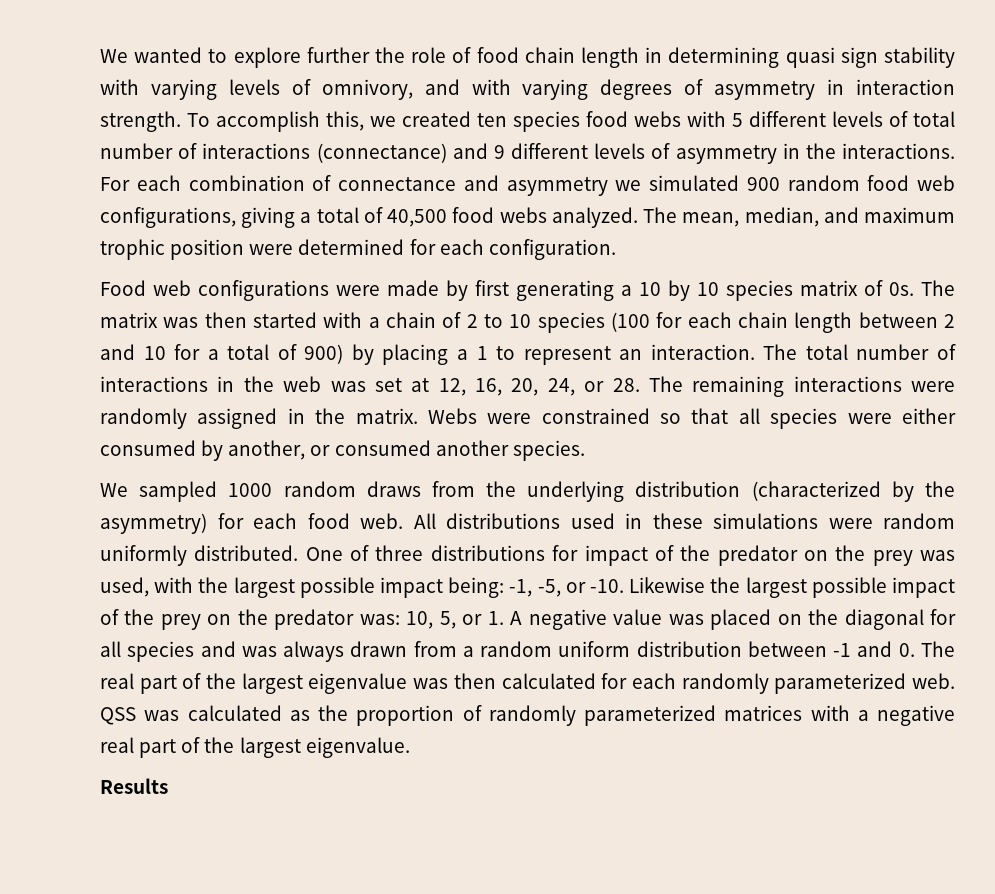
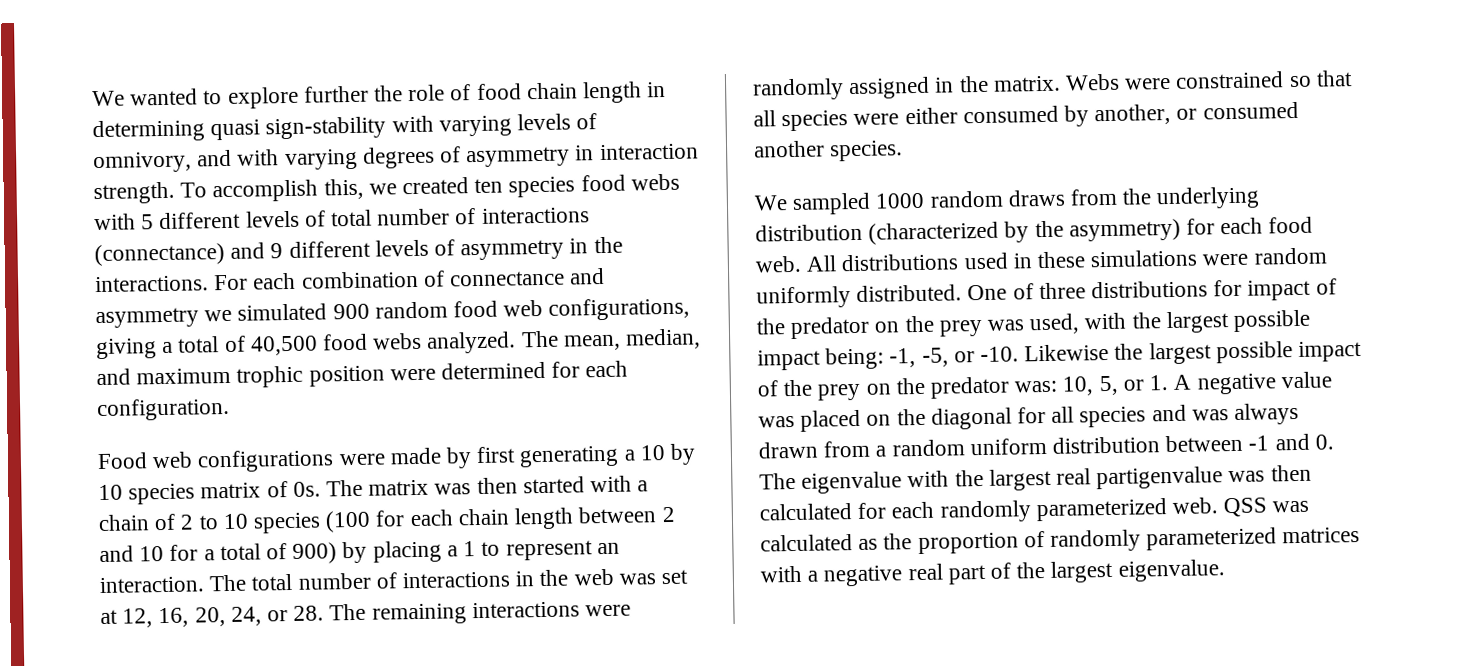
- We wanted to explore further the role of food chain length in determining quasi sign stability with varying levels of omnivory, and with varying degrees of asymmetry in interaction strength.
+ We wanted to explore further the role of food chain length in determining quasi sign-stability with varying levels of omnivory, and with varying degrees of asymmetry in interaction strength.
- Likewise the largest possible impact of the prey on the predator was: 10, 5, or 1. A negative value was placed on the diagonal for all species and was always drawn from a random uniform distribution between -1 and 0. The real part of the largest eigenvalue was then calculated for each randomly parameterized web.
+ Likewise the largest possible impact of the prey on the predator was: 10, 5, or 1. A negative value was placed on the diagonal for all species and was always drawn from a random uniform distribution between -1 and 0. The eigenvalue with the largest real partigenvalue was then calculated for each randomly parameterized web.
- Results

